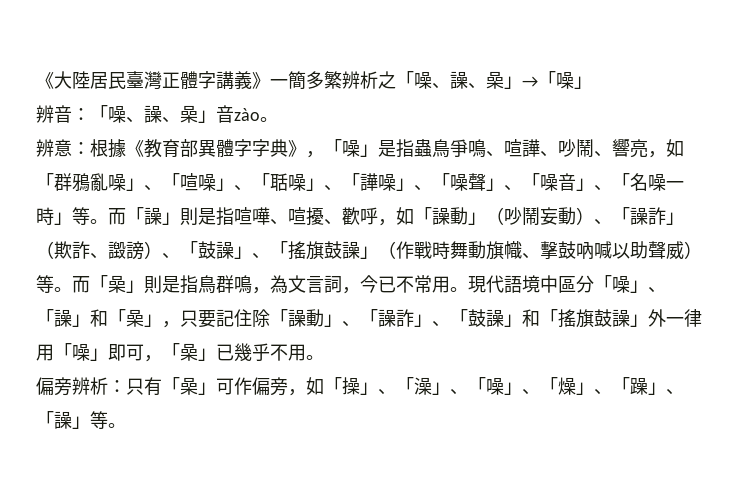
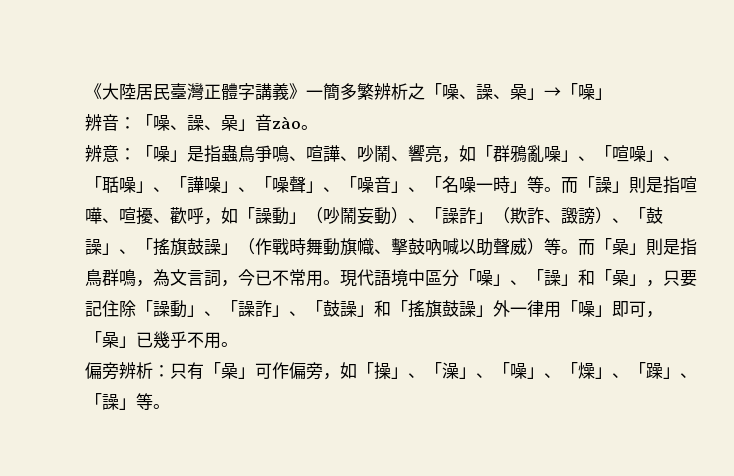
- 辨意：根據《教育部異體字字典》，「噪」是指蟲鳥爭鳴、喧譁、吵鬧、響亮，如「群鴉亂噪」、「喧噪」、「聒噪」、「譁噪」、「噪聲」、「噪音」、「名噪一時」等。
+ 辨意：「噪」是指蟲鳥爭鳴、喧譁、吵鬧、響亮，如「群鴉亂噪」、「喧噪」、「聒噪」、「譁噪」、「噪聲」、「噪音」、「名噪一時」等。

